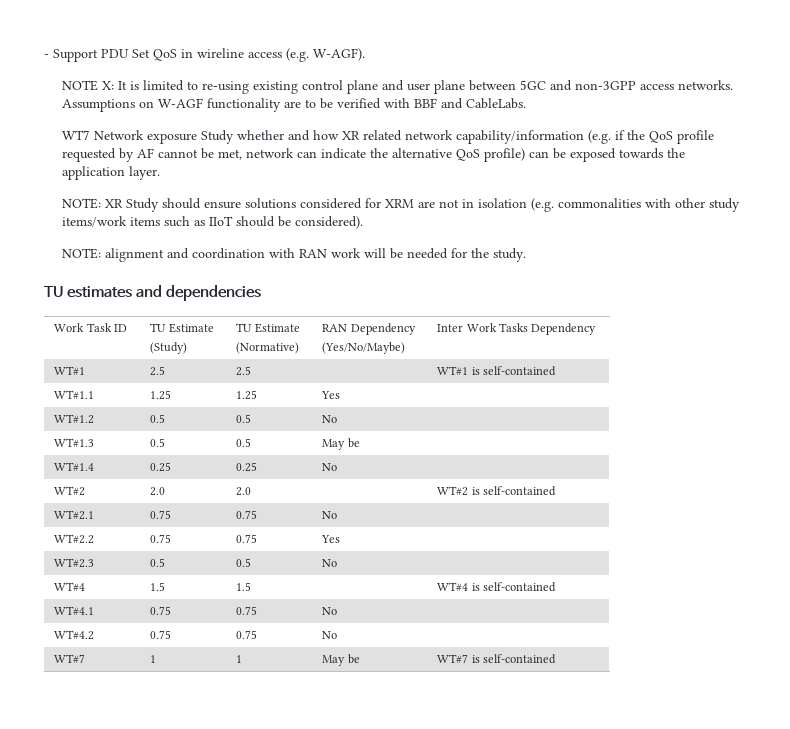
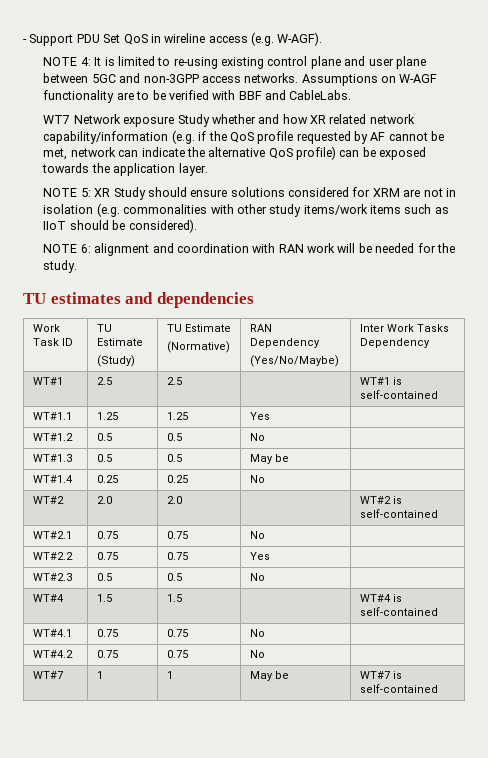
- NOTE X: It is limited to re-using existing control plane and user plane between 5GC and non-3GPP access networks.
+ NOTE 4: It is limited to re-using existing control plane and user plane between 5GC and non-3GPP access networks.
- NOTE: XR Study should ensure solutions considered for XRM are not in isolation (e.g. commonalities with other study items/work items such as IIoT should be considered).
+ NOTE 5: XR Study should ensure solutions considered for XRM are not in isolation (e.g. commonalities with other study items/work items such as IIoT should be considered).
- NOTE: alignment and coordination with RAN work will be needed for the study.
+ NOTE 6: alignment and coordination with RAN work will be needed for the study.

